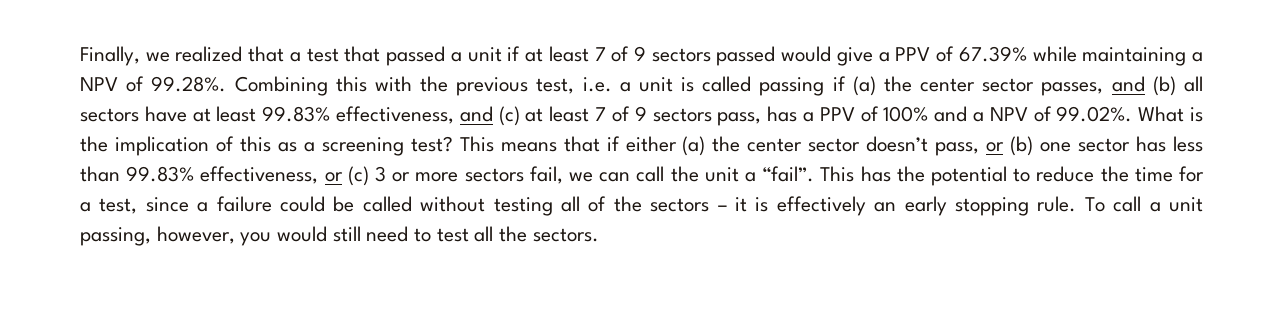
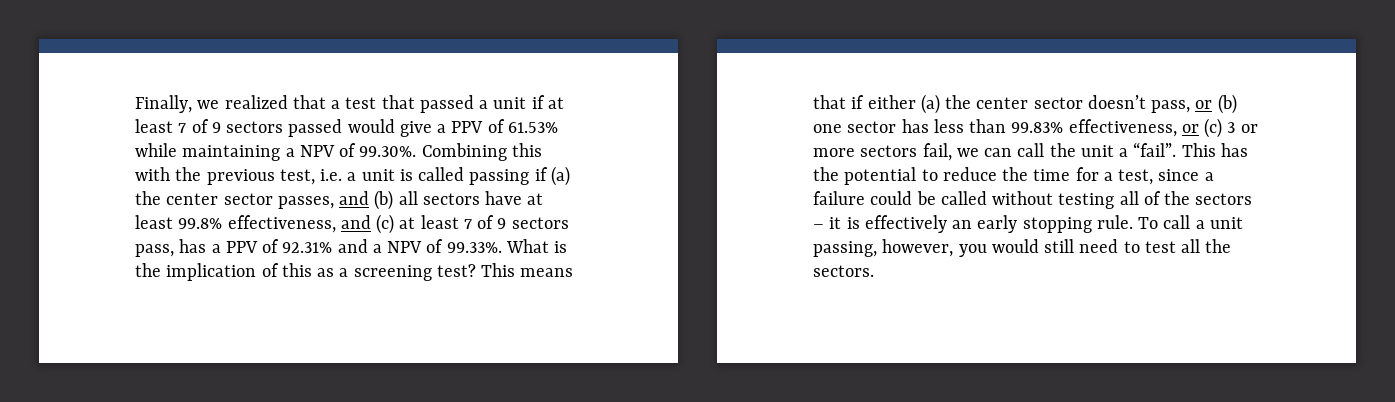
- Finally, we realized that a test that passed a unit if at least 7 of 9 sectors passed would give a PPV of 67.39% while maintaining a NPV of 99.28%. Combining this with the previous test, i.e. a unit is called passing if (a) the center sector passes, and (b) all sectors have at least 99.83% effectiveness, and (c) at least 7 of 9 sectors pass, has a PPV of 100% and a NPV of 99.02%. What is the implication of this as a screening test?
+ Finally, we realized that a test that passed a unit if at least 7 of 9 sectors passed would give a PPV of 61.53% while maintaining a NPV of 99.30%. Combining this with the previous test, i.e. a unit is called passing if (a) the center sector passes, and (b) all sectors have at least 99.8% effectiveness, and (c) at least 7 of 9 sectors pass, has a PPV of 92.31% and a NPV of 99.33%. What is the implication of this as a screening test?

